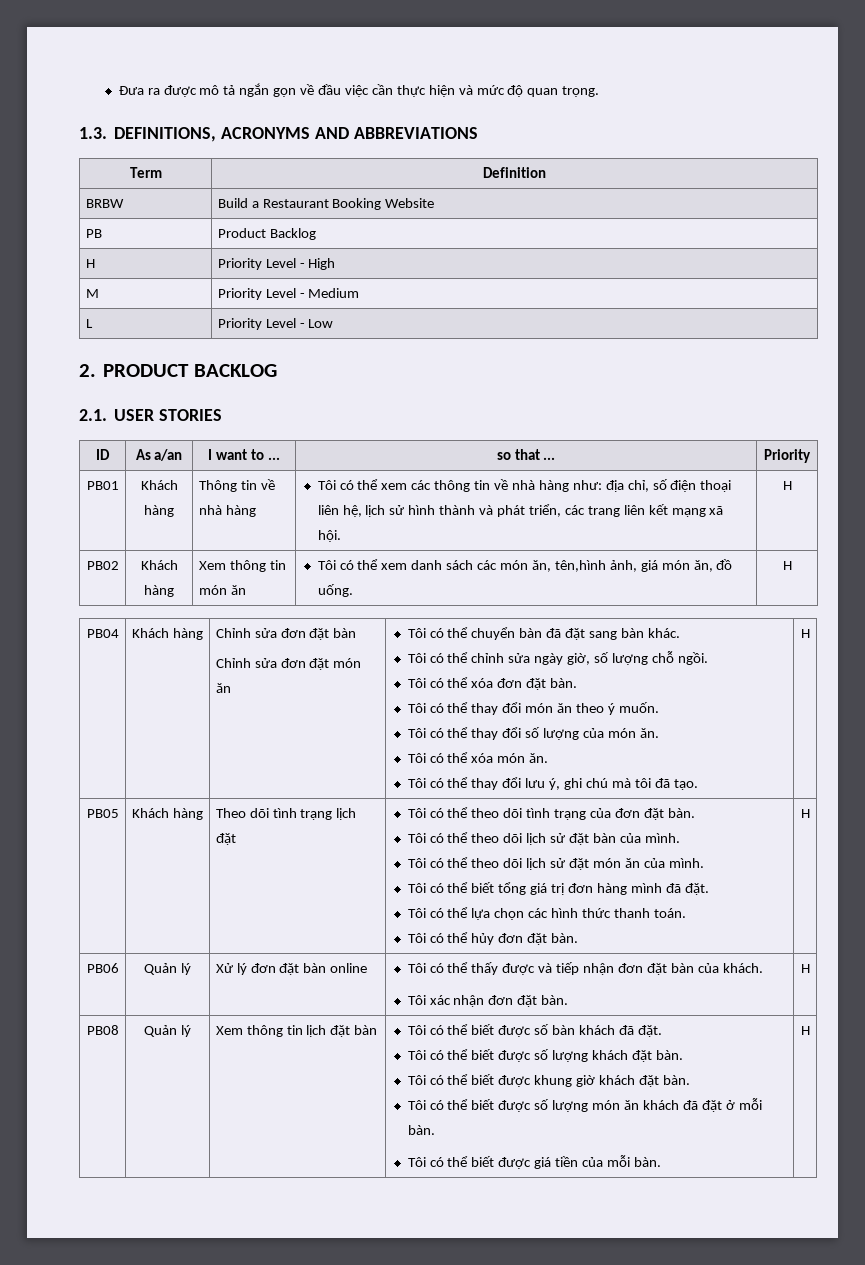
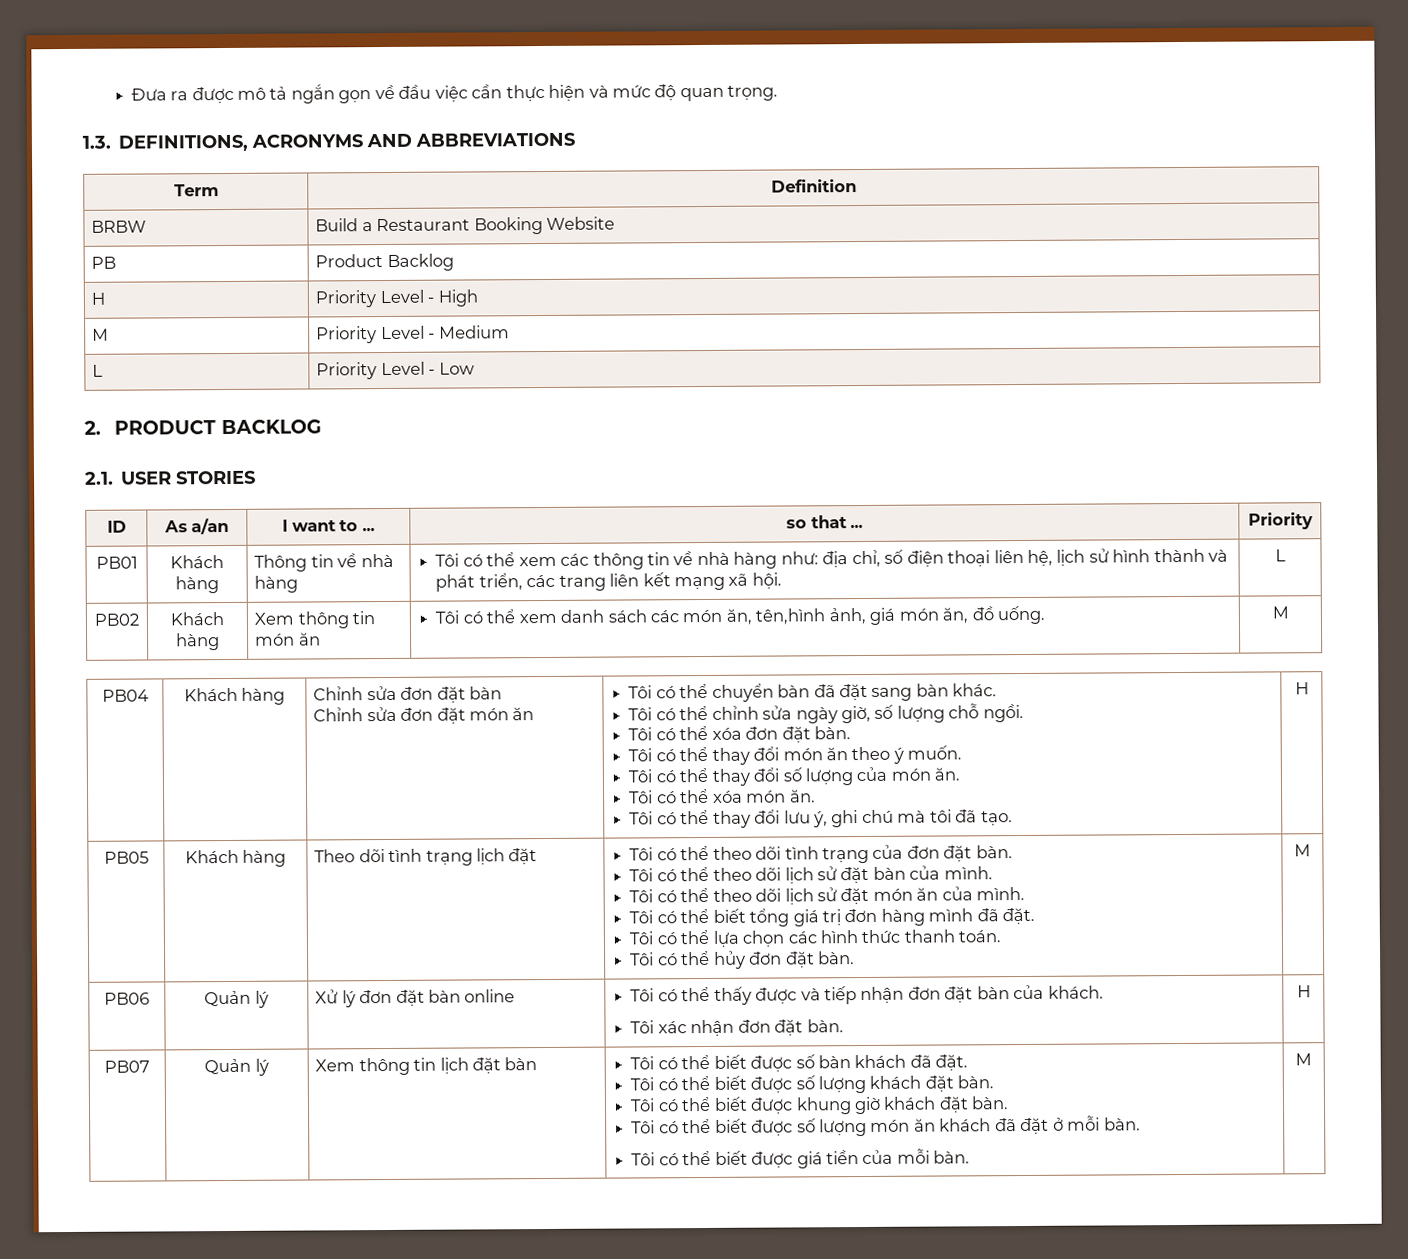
- Tôi có thể xem các thông tin về nhà hàng như: địa chỉ, số điện thoại liên hệ, lịch sử hình thành và phát triển, các trang liên kết mạng xã hội. | H
+ Tôi có thể xem các thông tin về nhà hàng như: địa chỉ, số điện thoại liên hệ, lịch sử hình thành và phát triển, các trang liên kết mạng xã hội. | L
- PB02 | Khách hàng | Xem thông tin món ăn | Tôi có thể xem danh sách các món ăn, tên,hình ảnh, giá món ăn, đồ uống. | H
+ PB02 | Khách hàng | Xem thông tin món ăn | Tôi có thể xem danh sách các món ăn, tên,hình ảnh, giá món ăn, đồ uống. | M
- Tôi có thể hủy đơn đặt bàn. | H
+ Tôi có thể hủy đơn đặt bàn. | M
- PB08
+ PB07
- Tôi có thể biết được giá tiền của mỗi bàn. | H
+ Tôi có thể biết được giá tiền của mỗi bàn. | M

